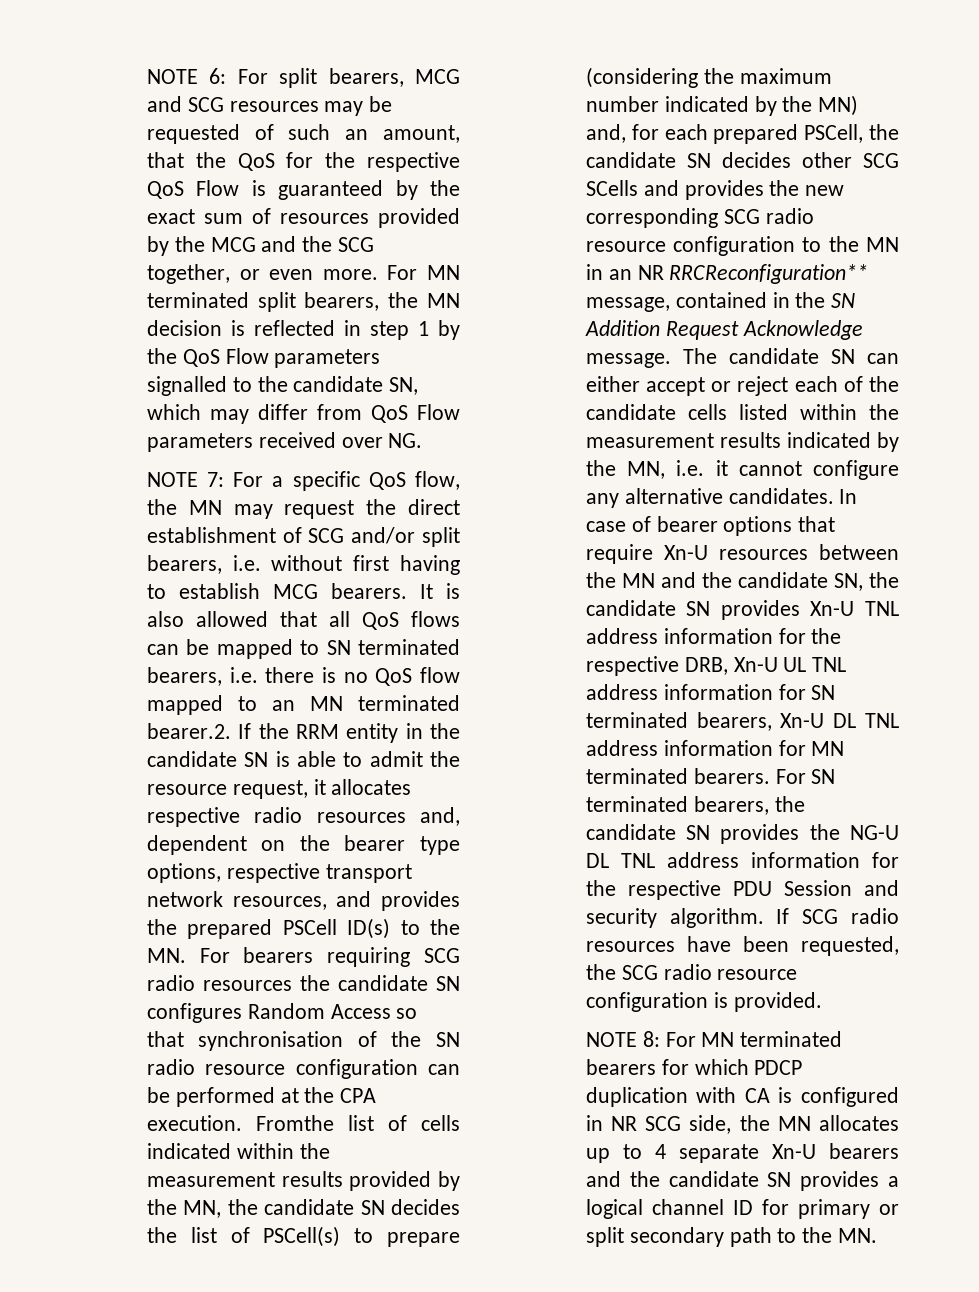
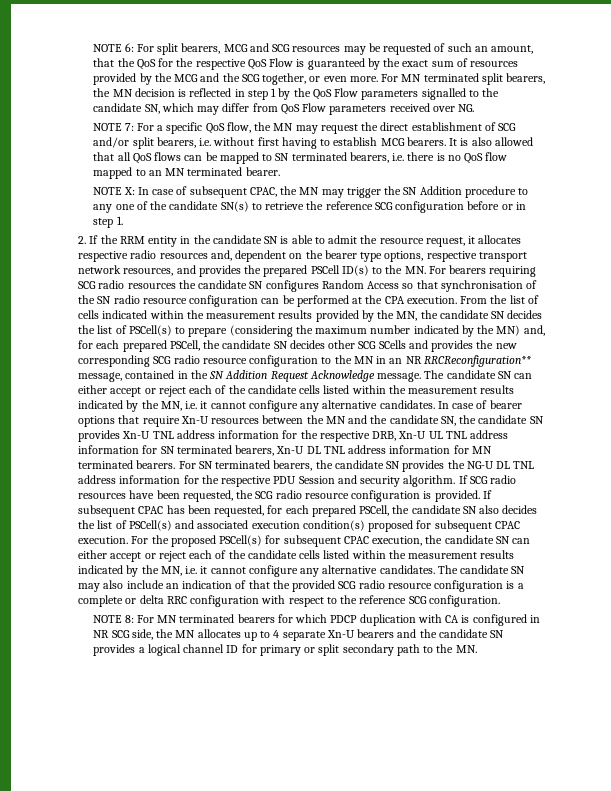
- It is also allowed that all QoS flows can be mapped to SN terminated bearers, i.e. there is no QoS flow mapped to an MN terminated bearer.2. If the RRM entity in the candidate SN is able to admit the resource request, it allocates respective radio resources and, dependent on the bearer type options, respective transport network resources, and provides the prepared PSCell ID(s) to the MN. For bearers requiring SCG radio resources the candidate SN configures Random Access so that synchronisation of the SN radio resource configuration can be performed at the CPA execution.
+ It is also allowed that all QoS flows can be mapped to SN terminated bearers, i.e. there is no QoS flow mapped to an MN terminated bearer.
+ NOTE X: In case of subsequent CPAC, the MN may trigger the SN Addition procedure to any one of the candidate SN(s) to retrieve the reference SCG configuration before or in step 1.
+ 2. If the RRM entity in the candidate SN is able to admit the resource request, it allocates respective radio resources and, dependent on the bearer type options, respective transport network resources, and provides the prepared PSCell ID(s) to the MN. For bearers requiring SCG radio resources the candidate SN configures Random Access so that synchronisation of the SN radio resource configuration can be performed at the CPA execution.
- Fromthe list of cells indicated within the measurement results provided by the MN, the candidate SN decides the list of PSCell(s) to prepare (considering the maximum number indicated by the MN) and, for each prepared PSCell, the candidate SN decides other SCG SCells and provides the new corresponding SCG radio resource configuration to the MN in an NR RRCReconfiguration** message, contained in the SN Addition Request Acknowledge message.
+ From the list of cells indicated within the measurement results provided by the MN, the candidate SN decides the list of PSCell(s) to prepare (considering the maximum number indicated by the MN) and, for each prepared PSCell, the candidate SN decides other SCG SCells and provides the new corresponding SCG radio resource configuration to the MN in an NR RRCReconfiguration** message, contained in the SN Addition Request Acknowledge message.
+ If subsequent CPAC has been requested, for each prepared PSCell, the candidate SN also decides the list of PSCell(s) and associated execution condition(s) proposed for subsequent CPAC execution. For the proposed PSCell(s) for subsequent CPAC execution, the candidate SN can either accept or reject each of the candidate cells listed within the measurement results indicated by the MN, i.e. it cannot configure any alternative candidates. The candidate SN may also include an indication of that the provided SCG radio resource configuration is a complete or delta RRC configuration with respect to the reference SCG configuration.

